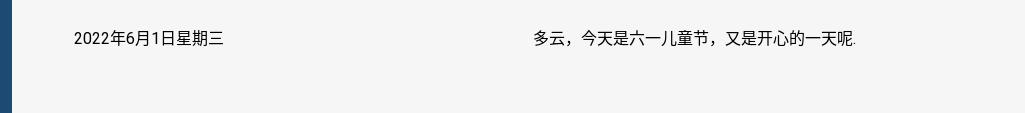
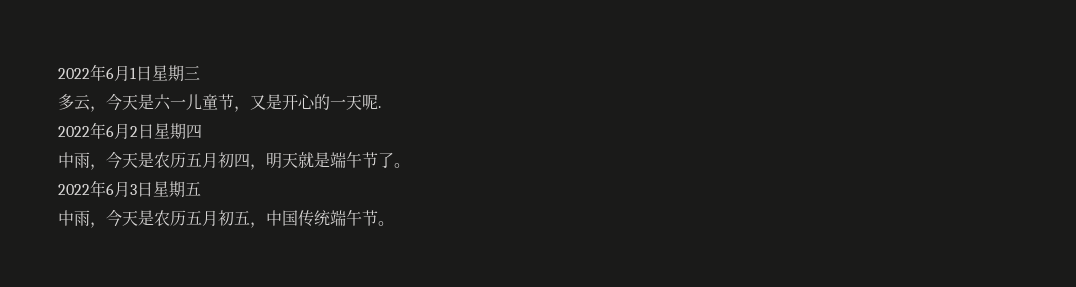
+ 2022年6月2日星期四
+ 中雨，今天是农历五月初四，明天就是端午节了。
+ 2022年6月3日星期五
+ 中雨，今天是农历五月初五，中国传统端午节。

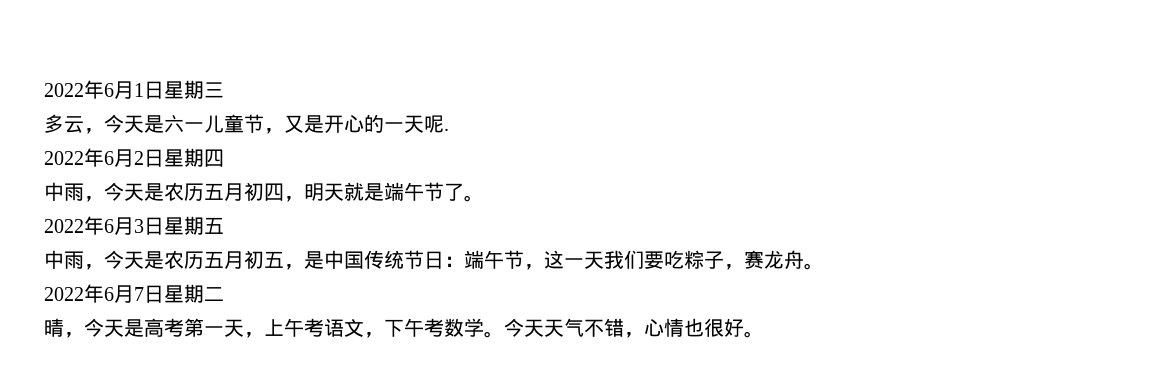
- 中雨，今天是农历五月初五，中国传统端午节。
+ 中雨，今天是农历五月初五，是中国传统节日：端午节，这一天我们要吃粽子，赛龙舟。
+ 2022年6月7日星期二
+ 晴，今天是高考第一天，上午考语文，下午考数学。今天天气不错，心情也很好。

